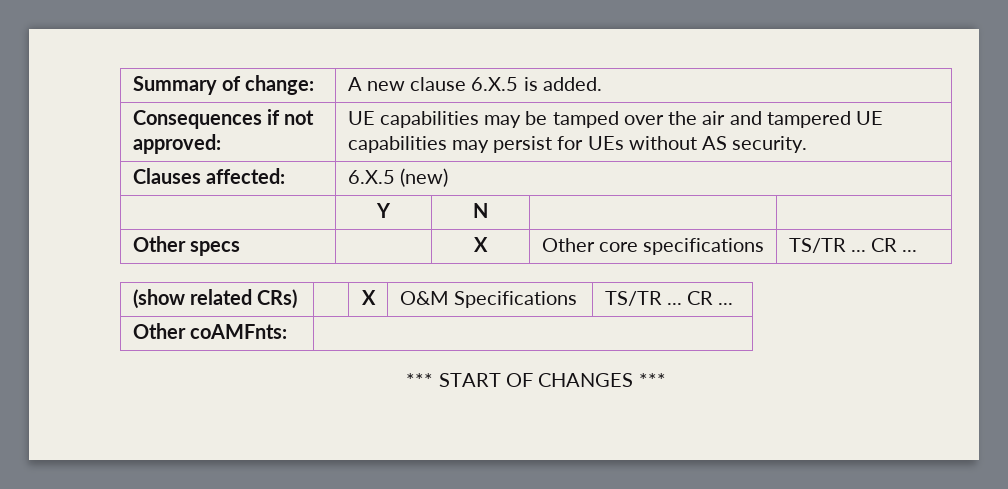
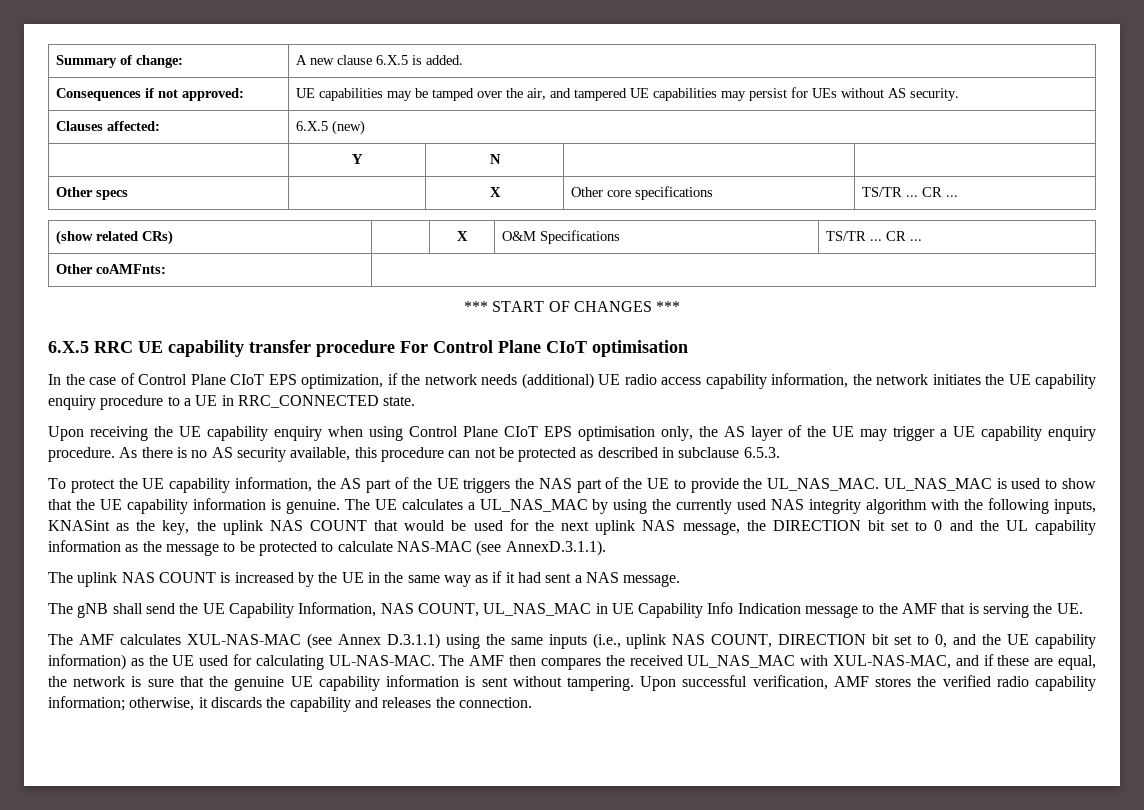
- Consequences if not approved: | UE capabilities may be tamped over the air and tampered UE capabilities may persist for UEs without AS security.
+ Consequences if not approved: | UE capabilities may be tamped over the air, and tampered UE capabilities may persist for UEs without AS security.
+ 6.X.5 RRC UE capability transfer procedure For Control Plane CIoT optimisation
+ In the case of Control Plane CIoT EPS optimization, if the network needs (additional) UE radio access capability information, the network initiates the UE capability enquiry procedure to a UE in RRC_CONNECTED state.
+ Upon receiving the UE capability enquiry when using Control Plane CIoT EPS optimisation only, the AS layer of the UE may trigger a UE capability enquiry procedure. As there is no AS security available, this procedure can not be protected as described in subclause 6.5.3.
+ To protect the UE capability information, the AS part of the UE triggers the NAS part of the UE to provide the UL_NAS_MAC. UL_NAS_MAC is used to show that the UE capability information is genuine. The UE calculates a UL_NAS_MAC by using the currently used NAS integrity algorithm with the following inputs, KNASint as the key, the uplink NAS COUNT that would be used for the next uplink NAS message, the DIRECTION bit set to 0 and the UL capability information as the message to be protected to calculate NAS-MAC (see AnnexD.3.1.1).
+ The uplink NAS COUNT is increased by the UE in the same way as if it had sent a NAS message.
+ The gNB shall send the UE Capability Information, NAS COUNT, UL_NAS_MAC in UE Capability Info Indication message to the AMF that is serving the UE.
+ The AMF calculates XUL-NAS-MAC (see Annex D.3.1.1) using the same inputs (i.e., uplink NAS COUNT, DIRECTION bit set to 0, and the UE capability information) as the UE used for calculating UL-NAS-MAC. The AMF then compares the received UL_NAS_MAC with XUL-NAS-MAC, and if these are equal, the network is sure that the genuine UE capability information is sent without tampering. Upon successful verification, AMF stores the verified radio capability information; otherwise, it discards the capability and releases the connection.

